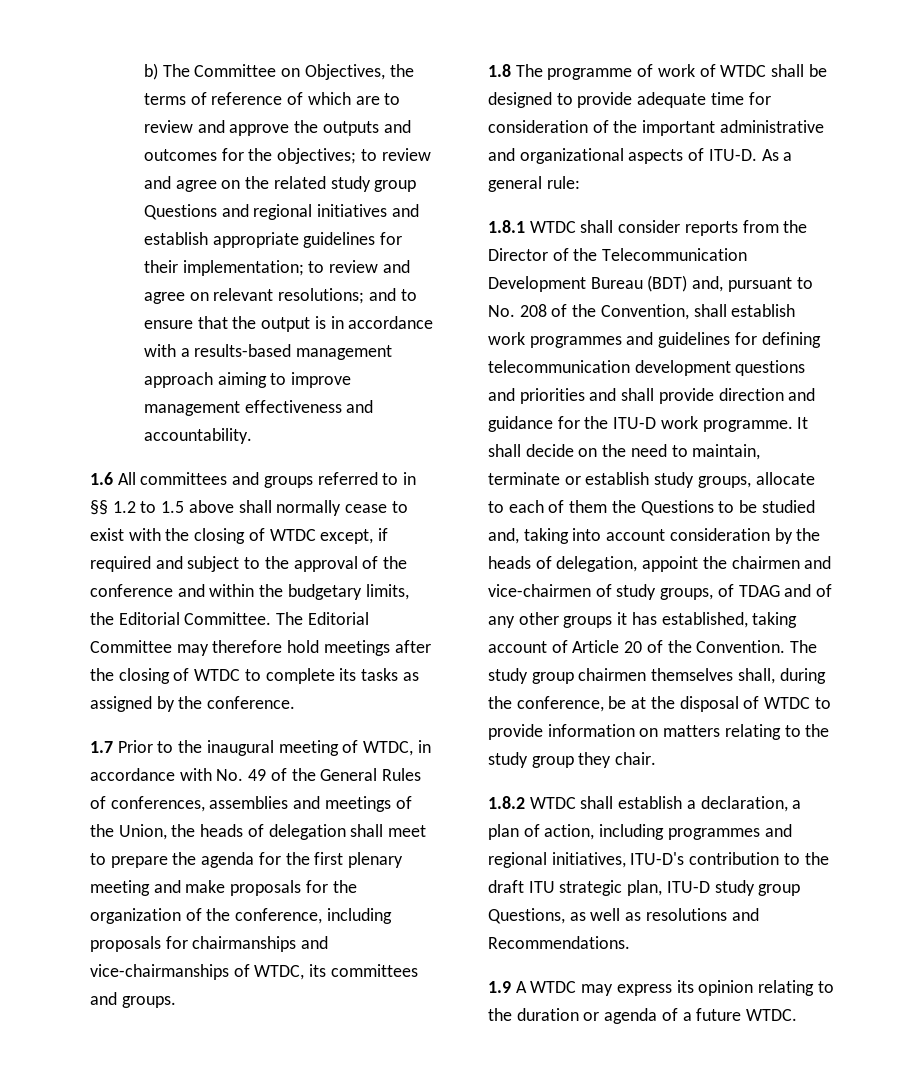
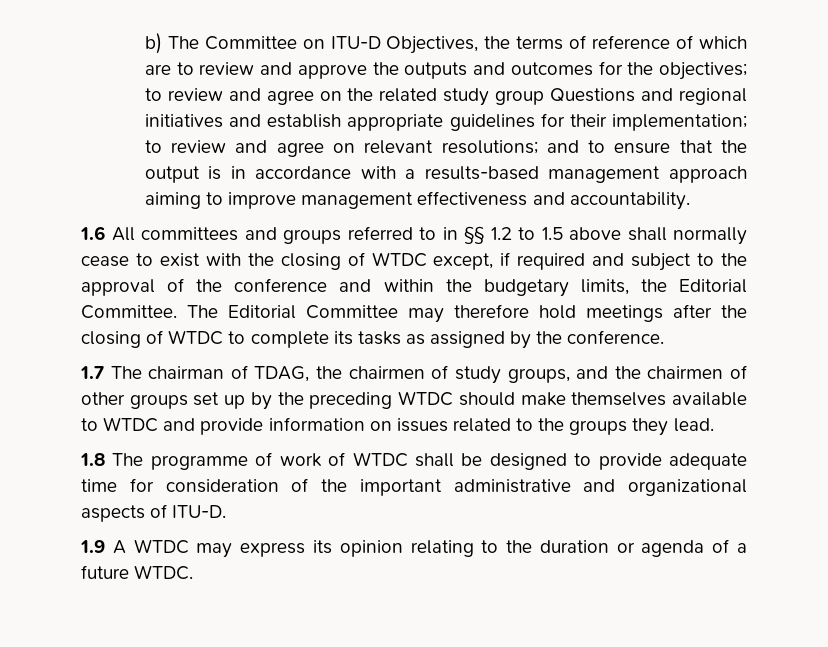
- b) The Committee on Objectives, the terms of reference of which are to review and approve the outputs and outcomes for the objectives;
+ b) The Committee on ITU-D Objectives, the terms of reference of which are to review and approve the outputs and outcomes for the objectives;
- 1.7 Prior to the inaugural meeting of WTDC, in accordance with No. 49 of the General Rules of conferences, assemblies and meetings of the Union, the heads of delegation shall meet to prepare the agenda for the first plenary meeting and make proposals for the organization of the conference, including proposals for chairmanships and vice-chairmanships of WTDC, its committees and groups.
+ 1.7 The chairman of TDAG, the chairmen of study groups, and the chairmen of other groups set up by the preceding WTDC should make themselves available to WTDC and provide information on issues related to the groups they lead.
- As a general rule:
- 1.8.1 WTDC shall consider reports from the Director of the Telecommunication Development Bureau (BDT) and, pursuant to No. 208 of the Convention, shall establish work programmes and guidelines for defining telecommunication development questions and priorities and shall provide direction and guidance for the ITU-D work programme. It shall decide on the need to maintain, terminate or establish study groups, allocate to each of them the Questions to be studied and, taking into account consideration by the heads of delegation, appoint the chairmen and vice-chairmen of study groups, of TDAG and of any other groups it has established, taking account of Article 20 of the Convention. The study group chairmen themselves shall, during the conference, be at the disposal of WTDC to provide information on matters relating to the study group they chair.
- 1.8.2 WTDC shall establish a declaration, a plan of action, including programmes and regional initiatives, ITU-D's contribution to the draft ITU strategic plan, ITU-D study group Questions, as well as resolutions and Recommendations.

